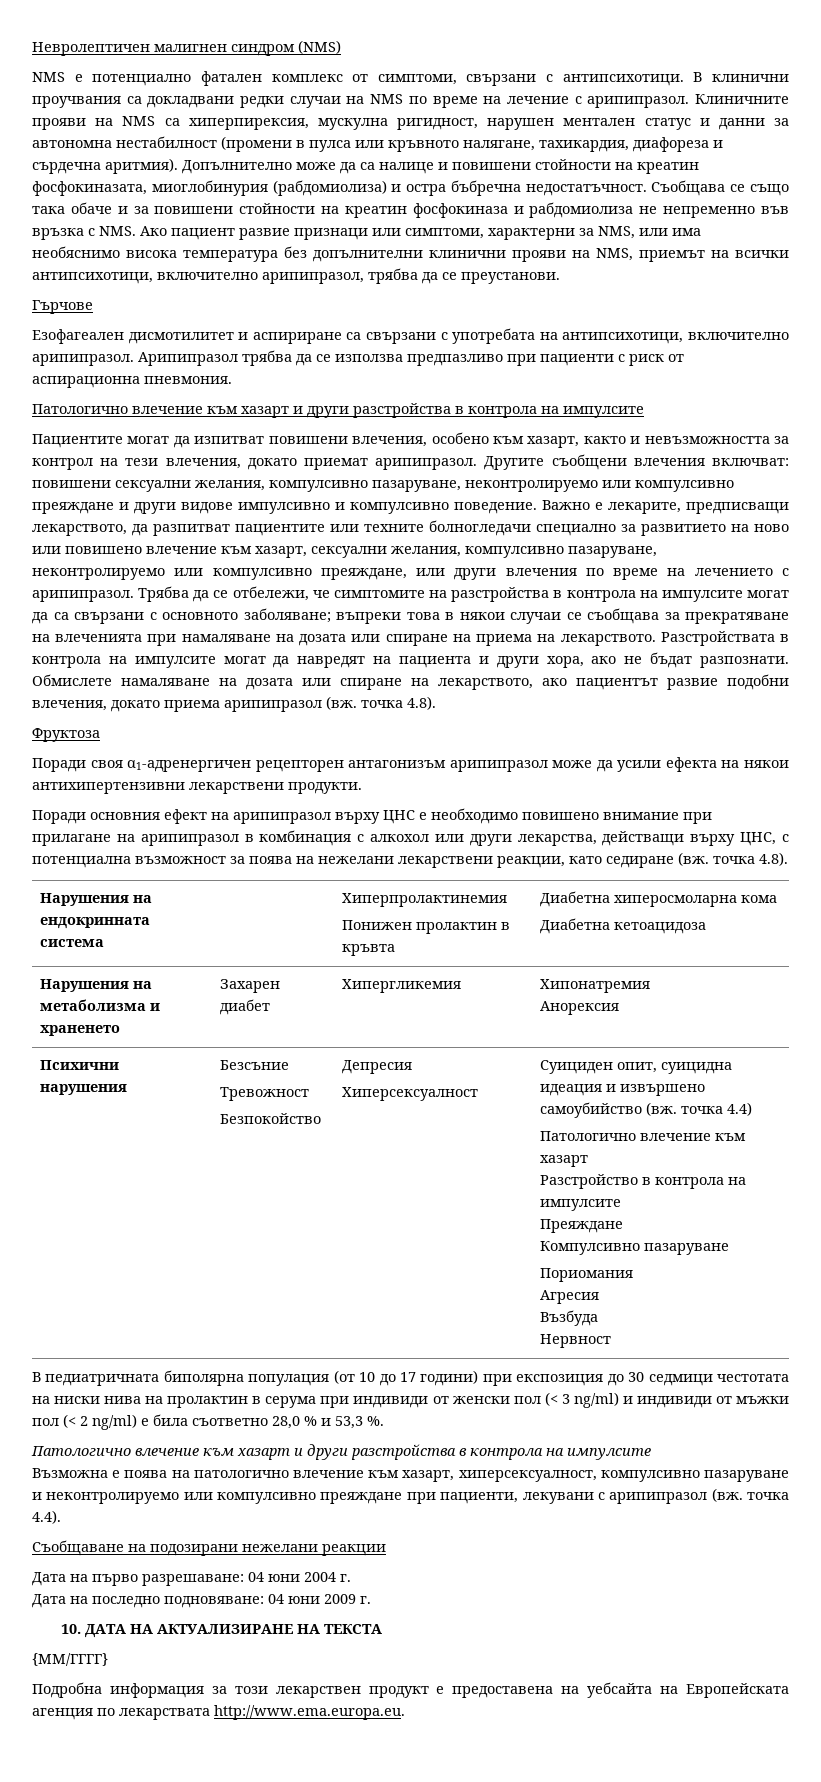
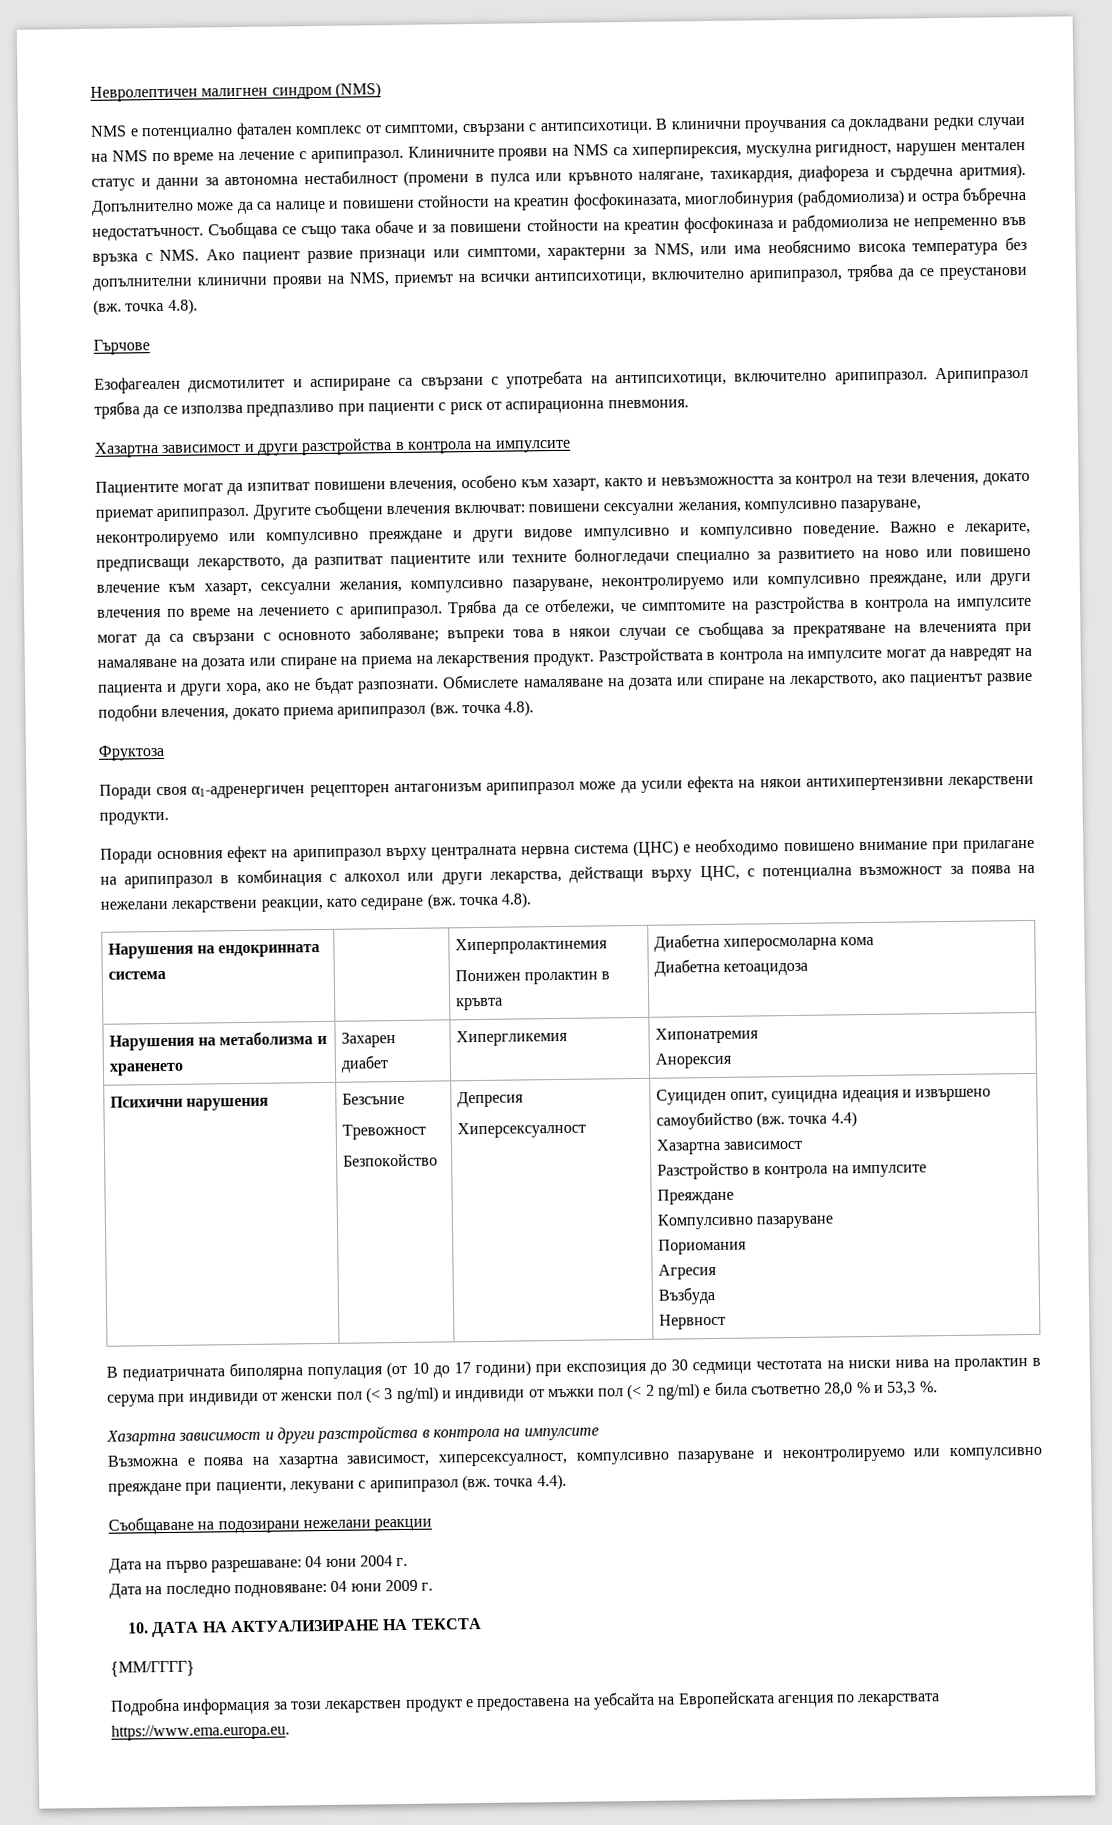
- Съобщава се също така обаче и за повишени стойности на креатин фосфокиназа и рабдомиолиза не непременно във връзка с NMS. Ако пациент развие признаци или симптоми, характерни за NMS, или има необяснимо висока температура без допълнителни клинични прояви на NMS, приемът на всички антипсихотици, включително арипипразол, трябва да се преустанови.
+ Съобщава се също така обаче и за повишени стойности на креатин фосфокиназа и рабдомиолиза не непременно във връзка с NMS. Ако пациент развие признаци или симптоми, характерни за NMS, или има необяснимо висока температура без допълнителни клинични прояви на NMS, приемът на всички антипсихотици, включително арипипразол, трябва да се преустанови (вж. точка 4.8).
  Арипипразол трябва да се използва предпазливо при пациенти с риск от аспирационна пневмония.
- Патологично влечение към хазарт и други разстройства в контрола на импулсите
+ Хазартна зависимост и други разстройства в контрола на импулсите
- Трябва да се отбележи, че симптомите на разстройства в контрола на импулсите могат да са свързани с основното заболяване; въпреки това в някои случаи се съобщава за прекратяване на влеченията при намаляване на дозата или спиране на приема на лекарството.
+ Трябва да се отбележи, че симптомите на разстройства в контрола на импулсите могат да са свързани с основното заболяване; въпреки това в някои случаи се съобщава за прекратяване на влеченията при намаляване на дозата или спиране на приема на лекарствения продукт.
- Поради основния ефект на арипипразол върху ЦНС е необходимо повишено внимание при прилагане на арипипразол в комбинация с алкохол или други лекарства, действащи върху ЦНС, с потенциална възможност за поява на нежелани лекарствени реакции, като седиране (вж. точка 4.8).
+ Поради основния ефект на арипипразол върху централната нервна система (ЦНС) е необходимо повишено внимание при прилагане на арипипразол в комбинация с алкохол или други лекарства, действащи върху ЦНС, с потенциална възможност за поява на нежелани лекарствени реакции, като седиране (вж. точка 4.8).
  Психични нарушения | Безсъние
  Тревожност
  Безпокойство | Депресия
  Xиперсексуалност | Cуициден опит, суицидна идеация и извършено самоубийство (вж. точка 4.4)
- Патологично влечение към хазарт
+ Хазартна зависимост
  В педиатричната биполярна популация (от 10 до 17 години) при експозиция до 30 седмици честотата на ниски нива на пролактин в серума при индивиди от женски пол (< 3 ng/ml) и индивиди от мъжки пол (< 2 ng/ml) е била съответно 28,0 % и 53,3 %.
- Патологично влечение към хазарт и други разстройства в контрола на импулсите
+ Хазартна зависимост и други разстройства в контрола на импулсите
- Възможна е поява на патологично влечение към хазарт, хиперсексуалност, компулсивно пазаруване и неконтролируемо или компулсивно преяждане при пациенти, лекувани с арипипразол (вж. точка 4.4).
+ Възможна е поява на хазартна зависимост, хиперсексуалност, компулсивно пазаруване и неконтролируемо или компулсивно преяждане при пациенти, лекувани с арипипразол (вж. точка 4.4).
- Подробна информация за този лекарствен продукт е предоставена на уебсайта на Европейската агенция по лекарствата http://www.ema.europa.eu.
+ Подробна информация за този лекарствен продукт е предоставена на уебсайта на Европейската агенция по лекарствата https://www.ema.europa.eu.

